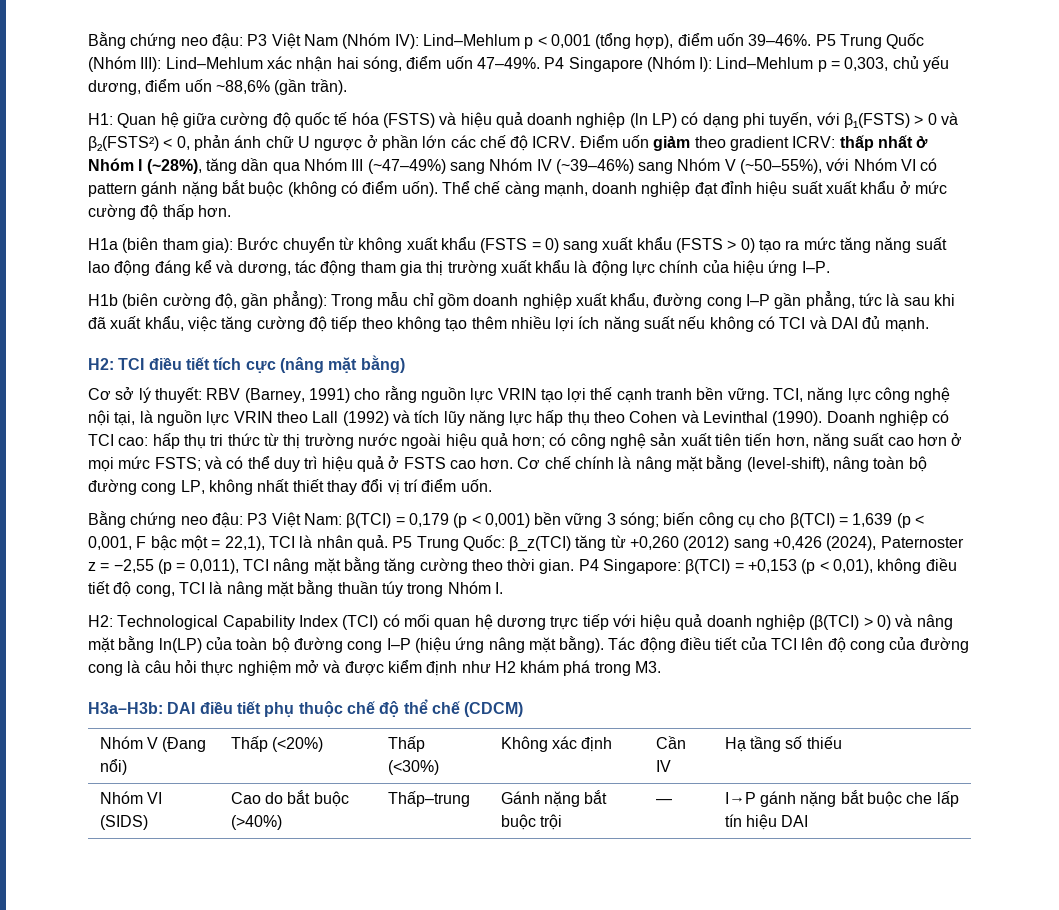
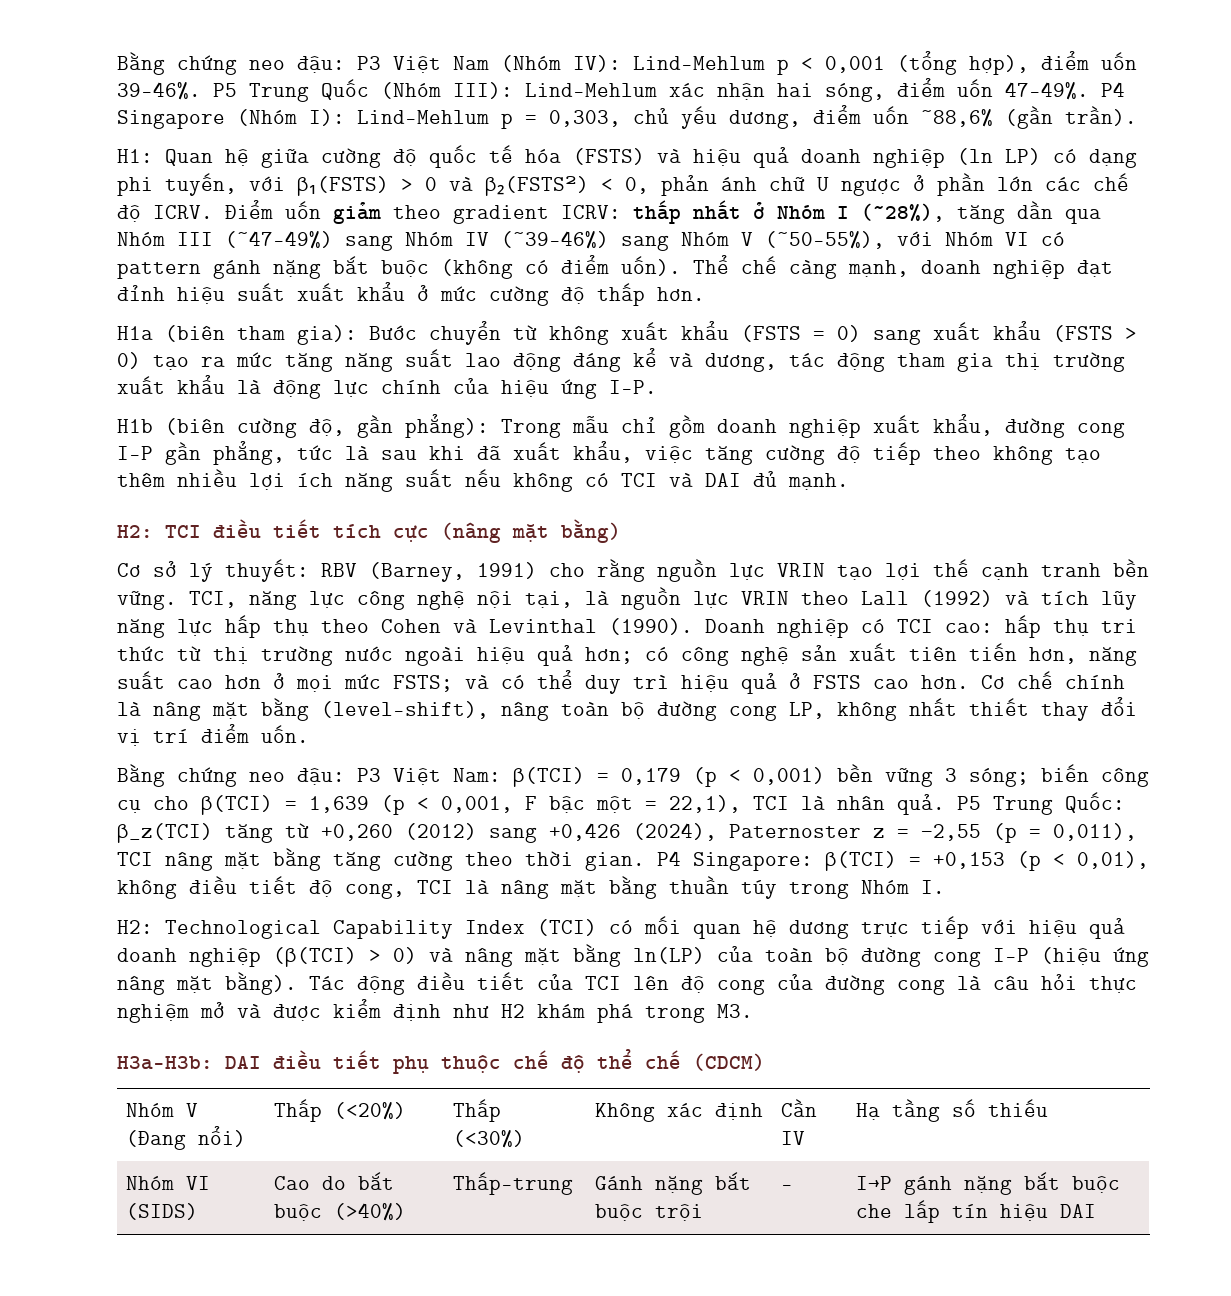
- Nhóm VI (SIDS) | Cao do bắt buộc (>40%) | Thấp–trung | Gánh nặng bắt buộc trội | — | I→P gánh nặng bắt buộc che lấp tín hiệu DAI
+ Nhóm VI (SIDS) | Cao do bắt buộc (>40%) | Thấp–trung | Gánh nặng bắt buộc trội | – | I→P gánh nặng bắt buộc che lấp tín hiệu DAI

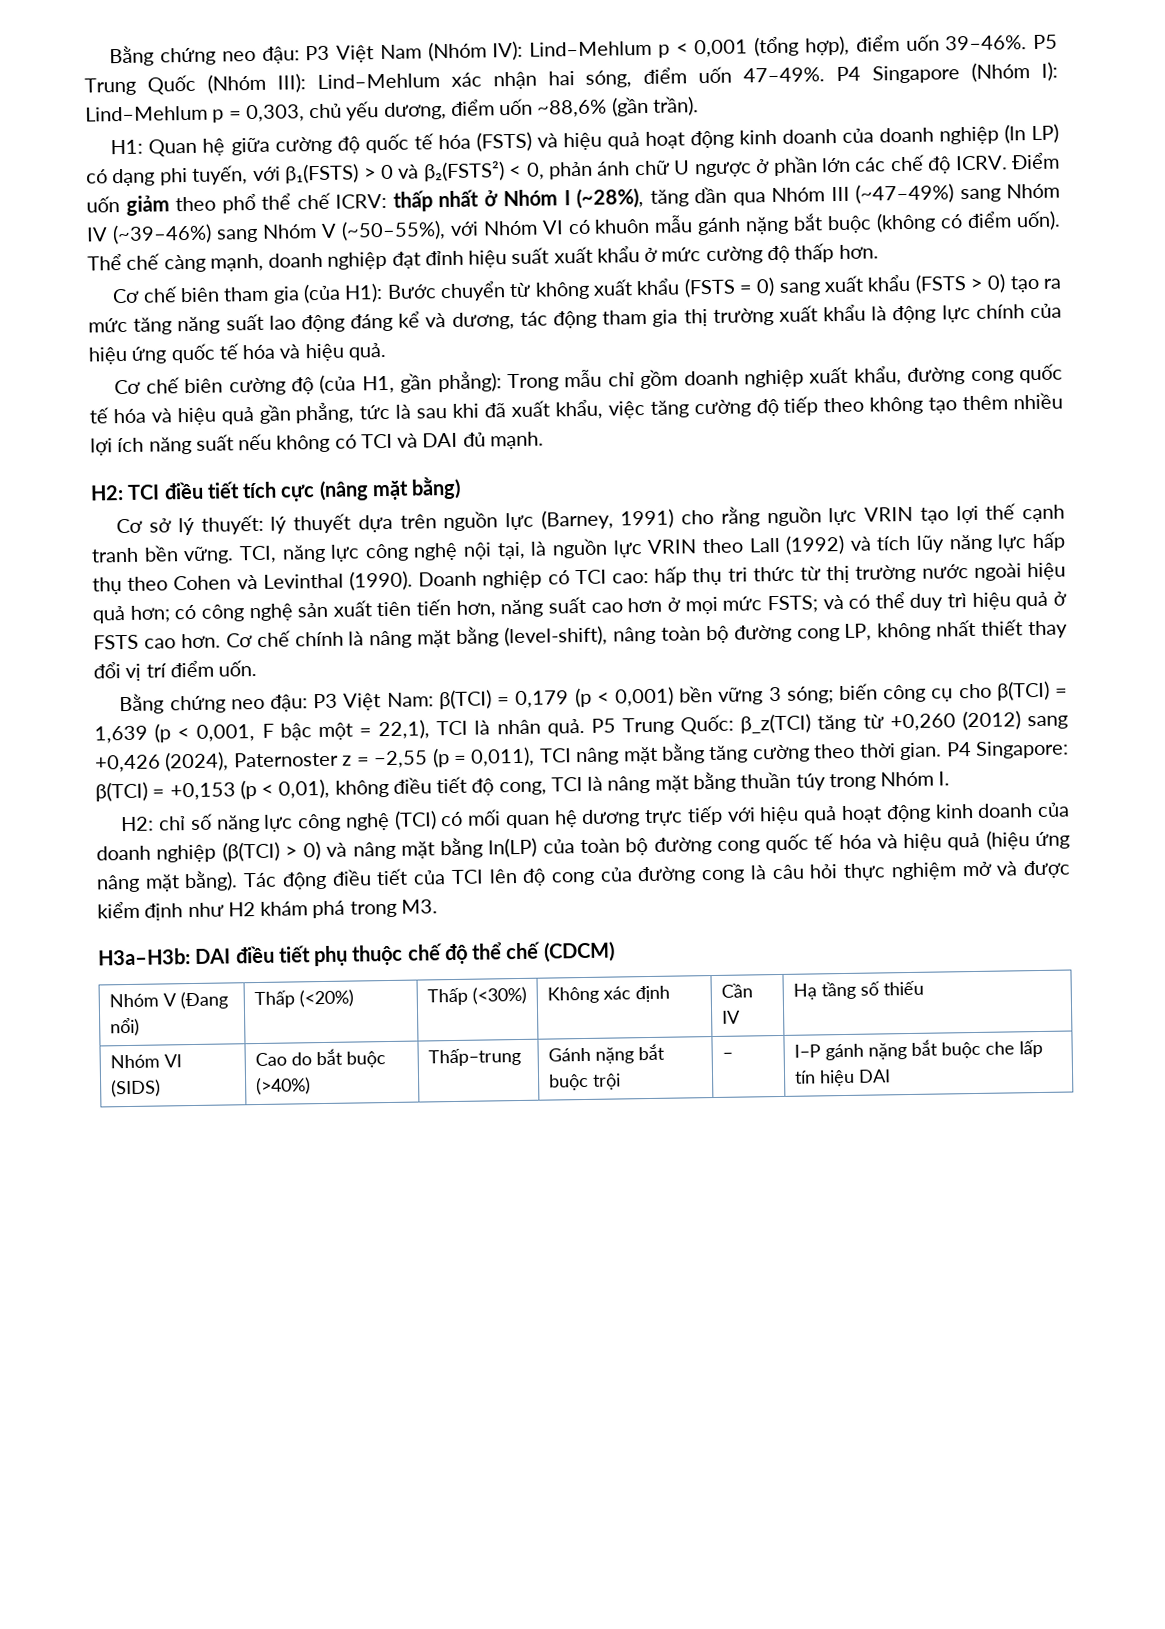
- H1: Quan hệ giữa cường độ quốc tế hóa (FSTS) và hiệu quả doanh nghiệp (ln LP) có dạng phi tuyến, với β₁(FSTS) > 0 và β₂(FSTS²) < 0, phản ánh chữ U ngược ở phần lớn các chế độ ICRV.
+ H1: Quan hệ giữa cường độ quốc tế hóa (FSTS) và hiệu quả hoạt động kinh doanh của doanh nghiệp (ln LP) có dạng phi tuyến, với β₁(FSTS) > 0 và β₂(FSTS²) < 0, phản ánh chữ U ngược ở phần lớn các chế độ ICRV.
- Điểm uốn giảm theo gradient ICRV: thấp nhất ở Nhóm I (~28%), tăng dần qua Nhóm III (~47–49%) sang Nhóm IV (~39–46%) sang Nhóm V (~50–55%), với Nhóm VI có pattern gánh nặng bắt buộc (không có điểm uốn).
+ Điểm uốn giảm theo phổ thể chế ICRV: thấp nhất ở Nhóm I (~28%), tăng dần qua Nhóm III (~47–49%) sang Nhóm IV (~39–46%) sang Nhóm V (~50–55%), với Nhóm VI có khuôn mẫu gánh nặng bắt buộc (không có điểm uốn).
- H1a (biên tham gia):
+ Cơ chế biên tham gia (của H1):
- Bước chuyển từ không xuất khẩu (FSTS = 0) sang xuất khẩu (FSTS > 0) tạo ra mức tăng năng suất lao động đáng kể và dương, tác động tham gia thị trường xuất khẩu là động lực chính của hiệu ứng I–P.
- H1b (biên cường độ, gần phẳng):
+ Bước chuyển từ không xuất khẩu (FSTS = 0) sang xuất khẩu (FSTS > 0) tạo ra mức tăng năng suất lao động đáng kể và dương, tác động tham gia thị trường xuất khẩu là động lực chính của hiệu ứng quốc tế hóa và hiệu quả.
+ Cơ chế biên cường độ (của H1, gần phẳng):
- Trong mẫu chỉ gồm doanh nghiệp xuất khẩu, đường cong I–P gần phẳng, tức là sau khi đã xuất khẩu, việc tăng cường độ tiếp theo không tạo thêm nhiều lợi ích năng suất nếu không có TCI và DAI đủ mạnh.
+ Trong mẫu chỉ gồm doanh nghiệp xuất khẩu, đường cong quốc tế hóa và hiệu quả gần phẳng, tức là sau khi đã xuất khẩu, việc tăng cường độ tiếp theo không tạo thêm nhiều lợi ích năng suất nếu không có TCI và DAI đủ mạnh.
- Cơ sở lý thuyết: RBV (Barney, 1991) cho rằng nguồn lực VRIN tạo lợi thế cạnh tranh bền vững.
+ Cơ sở lý thuyết: lý thuyết dựa trên nguồn lực (Barney, 1991) cho rằng nguồn lực VRIN tạo lợi thế cạnh tranh bền vững.
- H2: Technological Capability Index (TCI) có mối quan hệ dương trực tiếp với hiệu quả doanh nghiệp (β(TCI) > 0) và nâng mặt bằng ln(LP) của toàn bộ đường cong I–P (hiệu ứng nâng mặt bằng).
+ H2: chỉ số năng lực công nghệ (TCI) có mối quan hệ dương trực tiếp với hiệu quả hoạt động kinh doanh của doanh nghiệp (β(TCI) > 0) và nâng mặt bằng ln(LP) của toàn bộ đường cong quốc tế hóa và hiệu quả (hiệu ứng nâng mặt bằng).
- Nhóm VI (SIDS) | Cao do bắt buộc (>40%) | Thấp–trung | Gánh nặng bắt buộc trội | – | I→P gánh nặng bắt buộc che lấp tín hiệu DAI
+ Nhóm VI (SIDS) | Cao do bắt buộc (>40%) | Thấp–trung | Gánh nặng bắt buộc trội | – | I–P gánh nặng bắt buộc che lấp tín hiệu DAI

